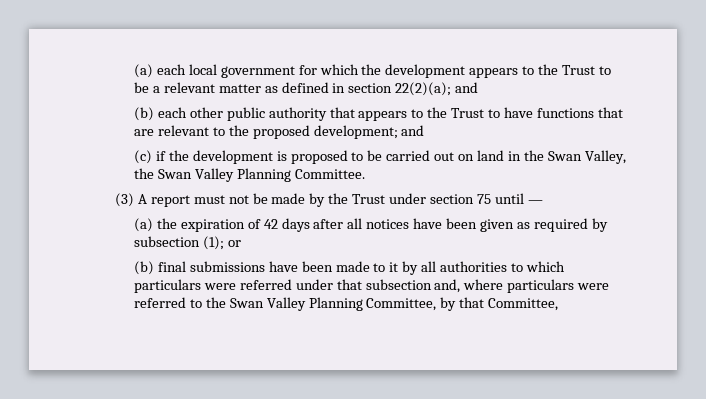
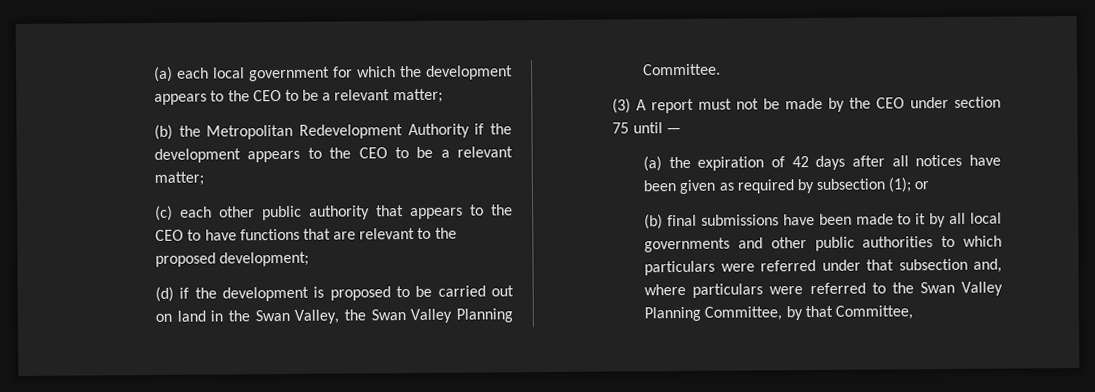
- (a) each local government for which the development appears to the Trust to be a relevant matter as defined in section 22(2)(a); and
- (b) each other public authority that appears to the Trust to have functions that are relevant to the proposed development; and
- (c) if the development is proposed to be carried out on land in the Swan Valley, the Swan Valley Planning Committee.
+ (a) each local government for which the development appears to the CEO to be a relevant matter;
+ (b) the Metropolitan Redevelopment Authority if the development appears to the CEO to be a relevant matter;
+ (c) each other public authority that appears to the CEO to have functions that are relevant to the proposed development;
+ (d) if the development is proposed to be carried out on land in the Swan Valley, the Swan Valley Planning Committee.
- (3) A report must not be made by the Trust under section 75 until —
+ (3) A report must not be made by the CEO under section 75 until —
- (b) final submissions have been made to it by all authorities to which particulars were referred under that subsection and, where particulars were referred to the Swan Valley Planning Committee, by that Committee,
+ (b) final submissions have been made to it by all local governments and other public authorities to which particulars were referred under that subsection and, where particulars were referred to the Swan Valley Planning Committee, by that Committee,

